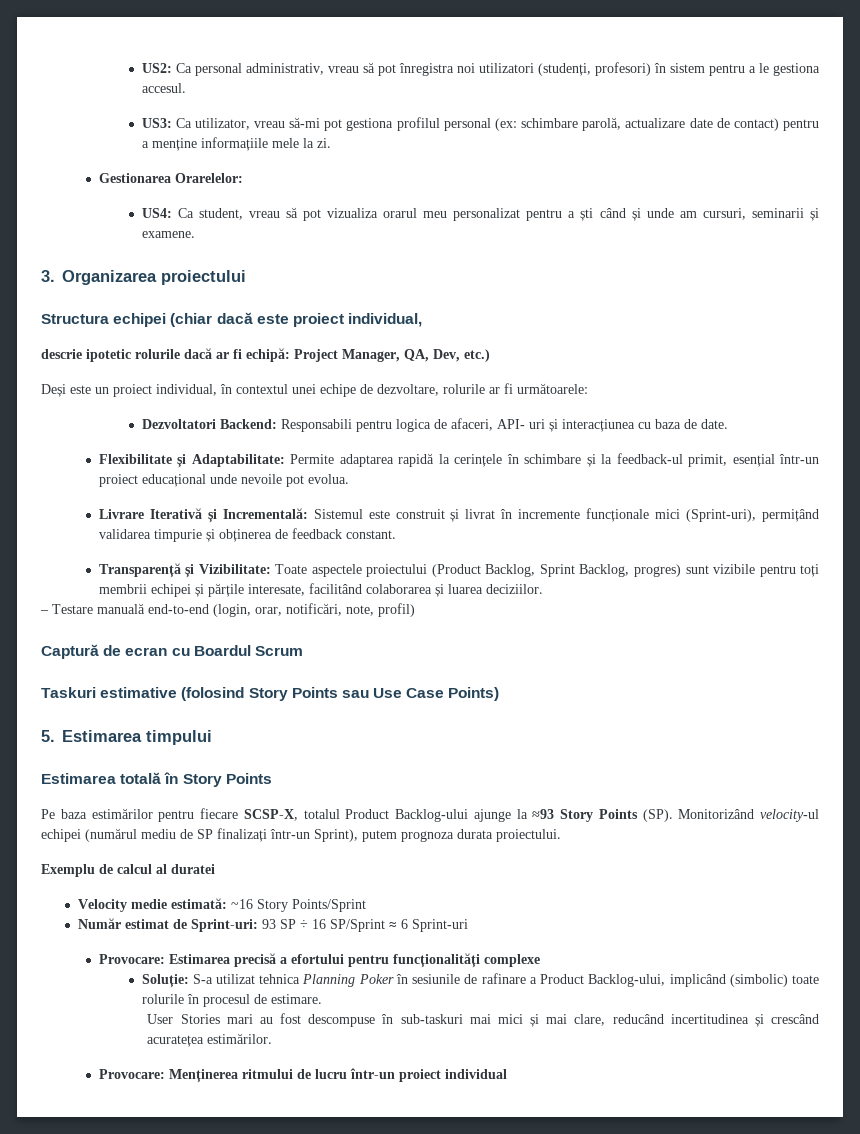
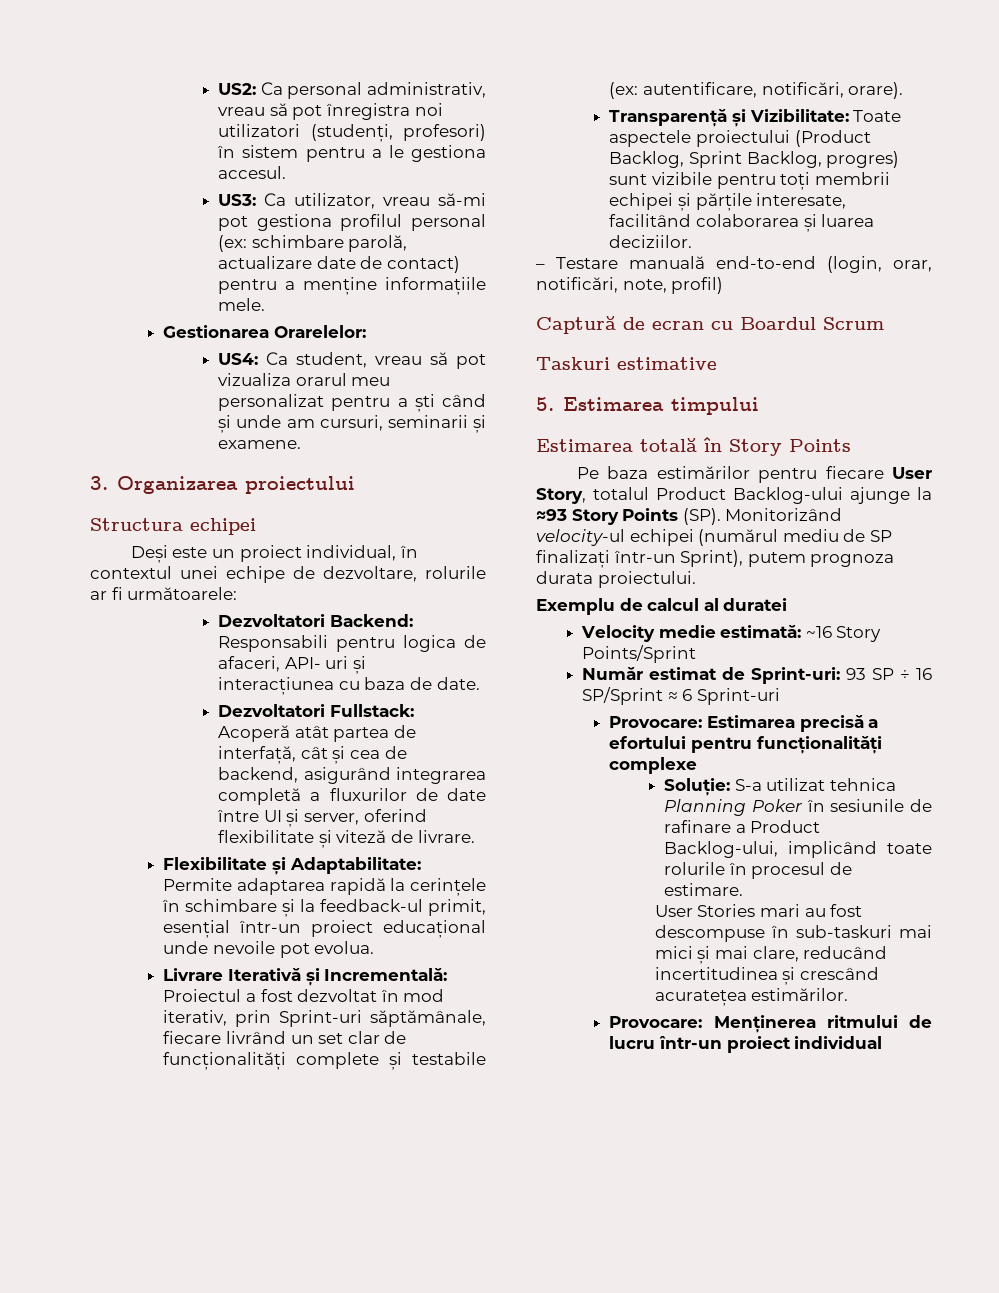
- US3: Ca utilizator, vreau să-mi pot gestiona profilul personal (ex: schimbare parolă, actualizare date de contact) pentru a menține informațiile mele la zi.
+ US3: Ca utilizator, vreau să-mi pot gestiona profilul personal (ex: schimbare parolă, actualizare date de contact) pentru a menține informațiile mele.
- Structura echipei (chiar dacă este proiect individual,
- descrie ipotetic rolurile dacă ar fi echipă: Project Manager, QA, Dev, etc.)
+ Structura echipei
+ Dezvoltatori Fullstack: Acoperă atât partea de interfață, cât și cea de backend, asigurând integrarea completă a fluxurilor de date între UI și server, oferind flexibilitate și viteză de livrare.
- Livrare Iterativă și Incrementală: Sistemul este construit și livrat în incremente funcționale mici (Sprint-uri), permițând validarea timpurie și obținerea de feedback constant.
+ Livrare Iterativă și Incrementală: Proiectul a fost dezvoltat în mod iterativ, prin Sprint-uri săptămânale, fiecare livrând un set clar de funcționalități complete și testabile (ex: autentificare, notificări, orare).
- Taskuri estimative (folosind Story Points sau Use Case Points)
+ Taskuri estimative
- Pe baza estimărilor pentru fiecare SCSP-X, totalul Product Backlog-ului ajunge la ≈93 Story Points (SP). Monitorizând velocity-ul echipei (numărul mediu de SP finalizați într-un Sprint), putem prognoza durata proiectului.
+ Pe baza estimărilor pentru fiecare User Story, totalul Product Backlog-ului ajunge la ≈93 Story Points (SP). Monitorizând velocity-ul echipei (numărul mediu de SP finalizați într-un Sprint), putem prognoza durata proiectului.
- Soluție: S-a utilizat tehnica Planning Poker în sesiunile de rafinare a Product Backlog-ului, implicând (simbolic) toate rolurile în procesul de estimare.
+ Soluție: S-a utilizat tehnica Planning Poker în sesiunile de rafinare a Product Backlog-ului, implicând toate rolurile în procesul de estimare.

